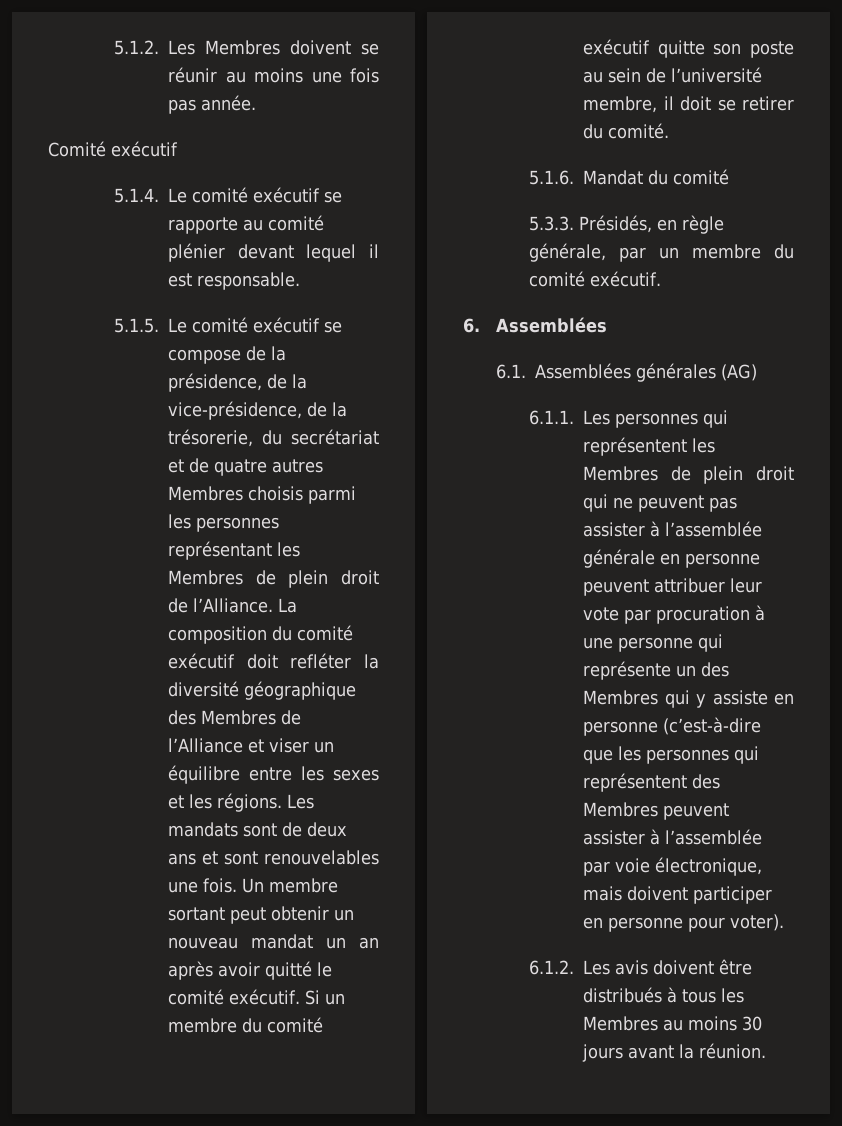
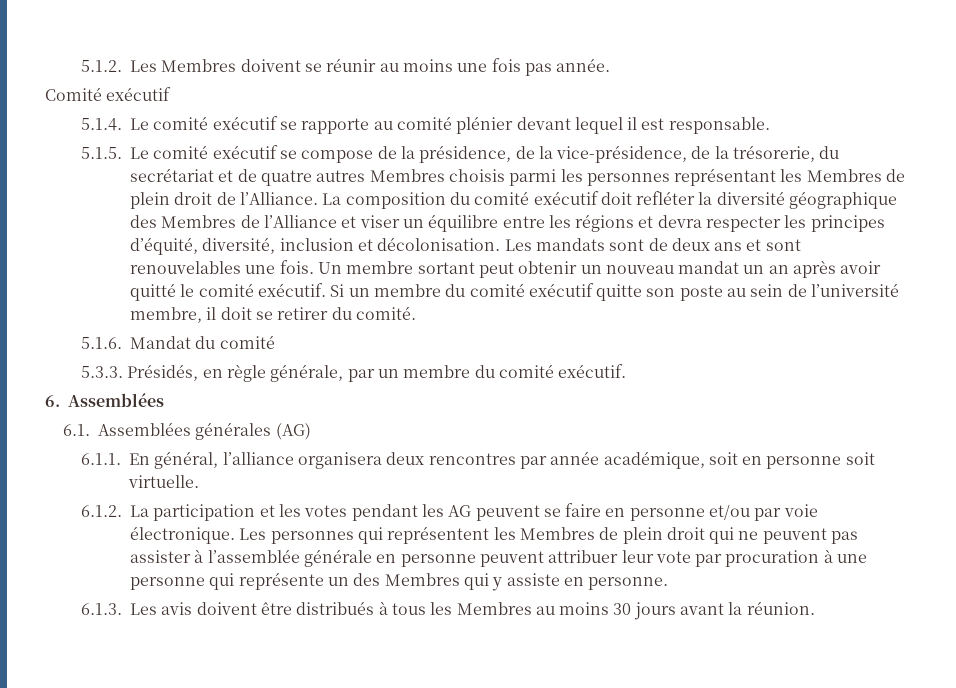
- La composition du comité exécutif doit refléter la diversité géographique des Membres de l’Alliance et viser un équilibre entre les sexes et les régions.
+ La composition du comité exécutif doit refléter la diversité géographique des Membres de l’Alliance et viser un équilibre entre les régions et devra respecter les principes d’équité, diversité, inclusion et décolonisation.
- 6.1.1. Les personnes qui représentent les Membres de plein droit qui ne peuvent pas assister à l’assemblée générale en personne peuvent attribuer leur vote par procuration à une personne qui représente un des Membres qui y assiste en personne (c’est-à-dire que les personnes qui représentent des Membres peuvent assister à l’assemblée par voie électronique, mais doivent participer en personne pour voter).
- 6.1.2. Les avis doivent être distribués à tous les Membres au moins 30 jours avant la réunion.
+ 6.1.1. En général, l’alliance organisera deux rencontres par année académique, soit en personne soit virtuelle.
+ 6.1.2. La participation et les votes pendant les AG peuvent se faire en personne et/ou par voie électronique. Les personnes qui représentent les Membres de plein droit qui ne peuvent pas assister à l’assemblée générale en personne peuvent attribuer leur vote par procuration à une personne qui représente un des Membres qui y assiste en personne.
+ 6.1.3. Les avis doivent être distribués à tous les Membres au moins 30 jours avant la réunion.

